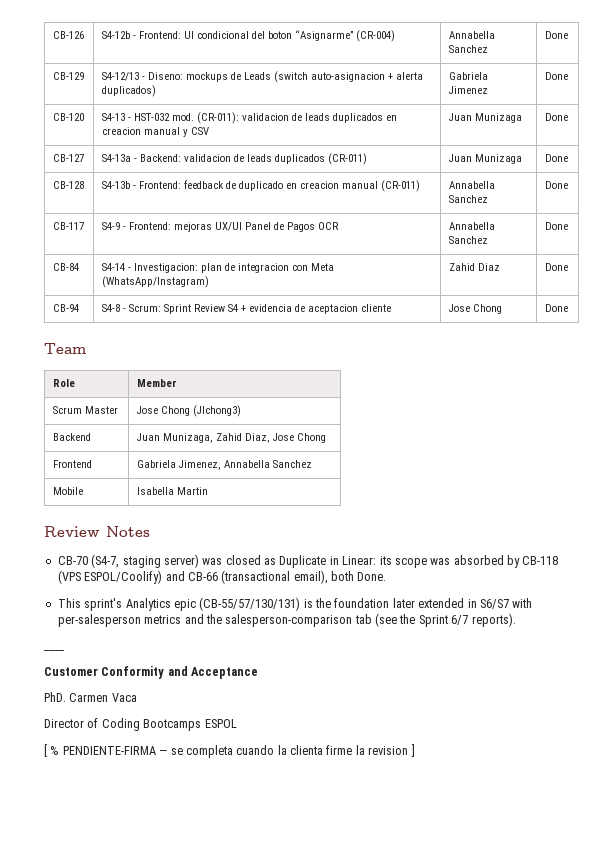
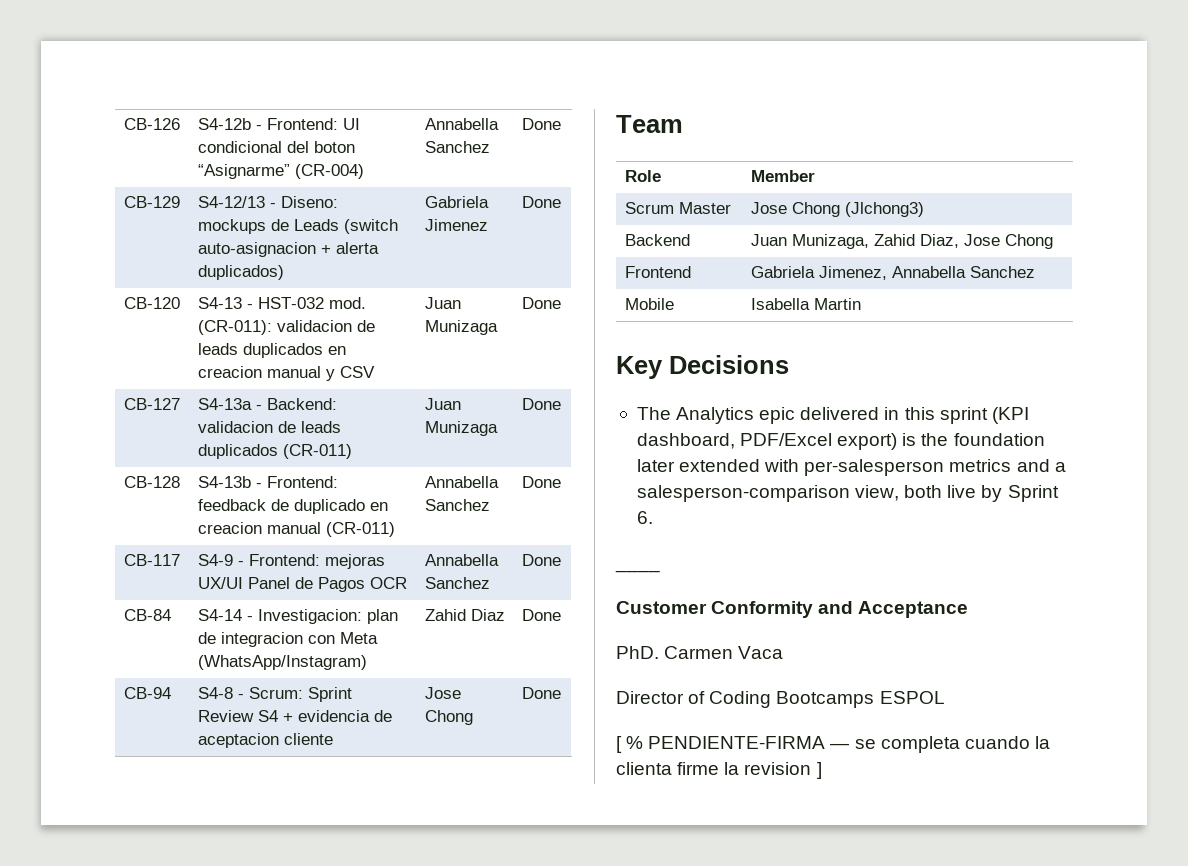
- Review Notes
- CB-70 (S4-7, staging server) was closed as Duplicate in Linear: its scope was absorbed by CB-118 (VPS ESPOL/Coolify) and CB-66 (transactional email), both Done.
- This sprint's Analytics epic (CB-55/57/130/131) is the foundation later extended in S6/S7 with per-salesperson metrics and the salesperson-comparison tab (see the Sprint 6/7 reports).
+ Key Decisions
+ The Analytics epic delivered in this sprint (KPI dashboard, PDF/Excel export) is the foundation later extended with per-salesperson metrics and a salesperson-comparison view, both live by Sprint 6.

